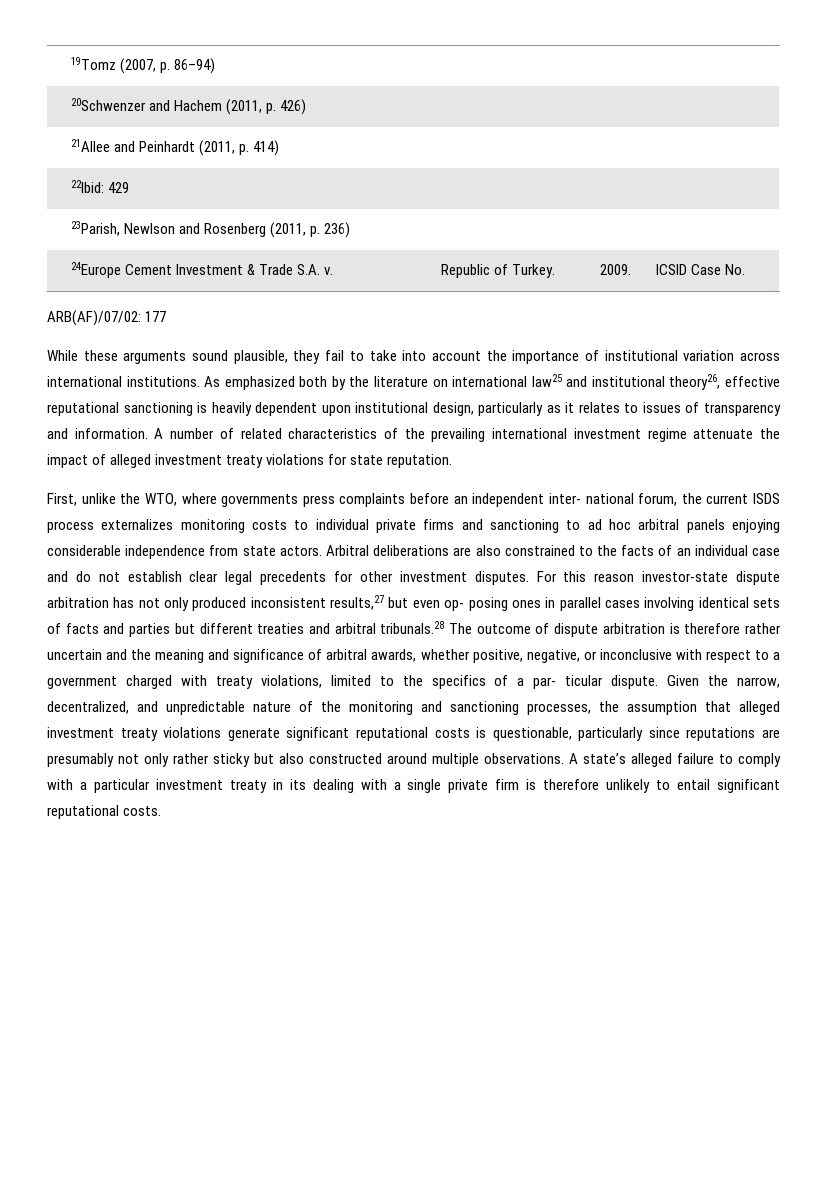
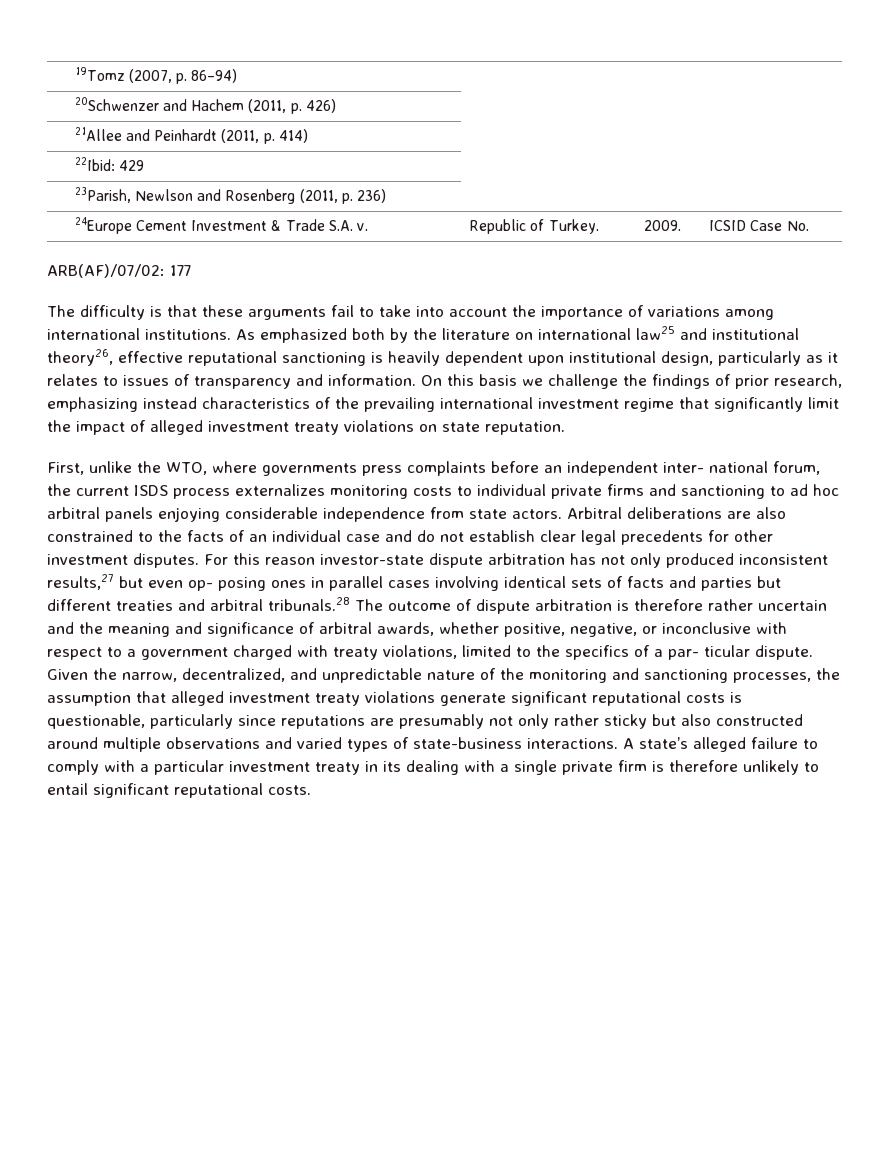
- While these arguments sound plausible, they fail to take into account the importance of institutional variation across international institutions.
+ The difficulty is that these arguments fail to take into account the importance of variations among international institutions.
- A number of related characteristics of the prevailing international investment regime attenuate the impact of alleged investment treaty violations for state reputation.
+ On this basis we challenge the findings of prior research, emphasizing instead characteristics of the prevailing international investment regime that significantly limit the impact of alleged investment treaty violations on state reputation.
- Given the narrow, decentralized, and unpredictable nature of the monitoring and sanctioning processes, the assumption that alleged investment treaty violations generate significant reputational costs is questionable, particularly since reputations are presumably not only rather sticky but also constructed around multiple observations.
+ Given the narrow, decentralized, and unpredictable nature of the monitoring and sanctioning processes, the assumption that alleged investment treaty violations generate significant reputational costs is questionable, particularly since reputations are presumably not only rather sticky but also constructed around multiple observations and varied types of state-business interactions.

